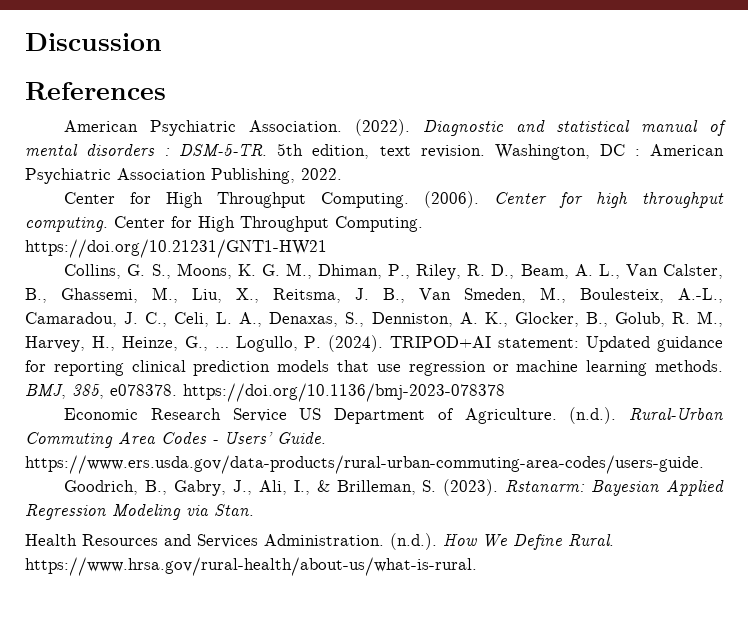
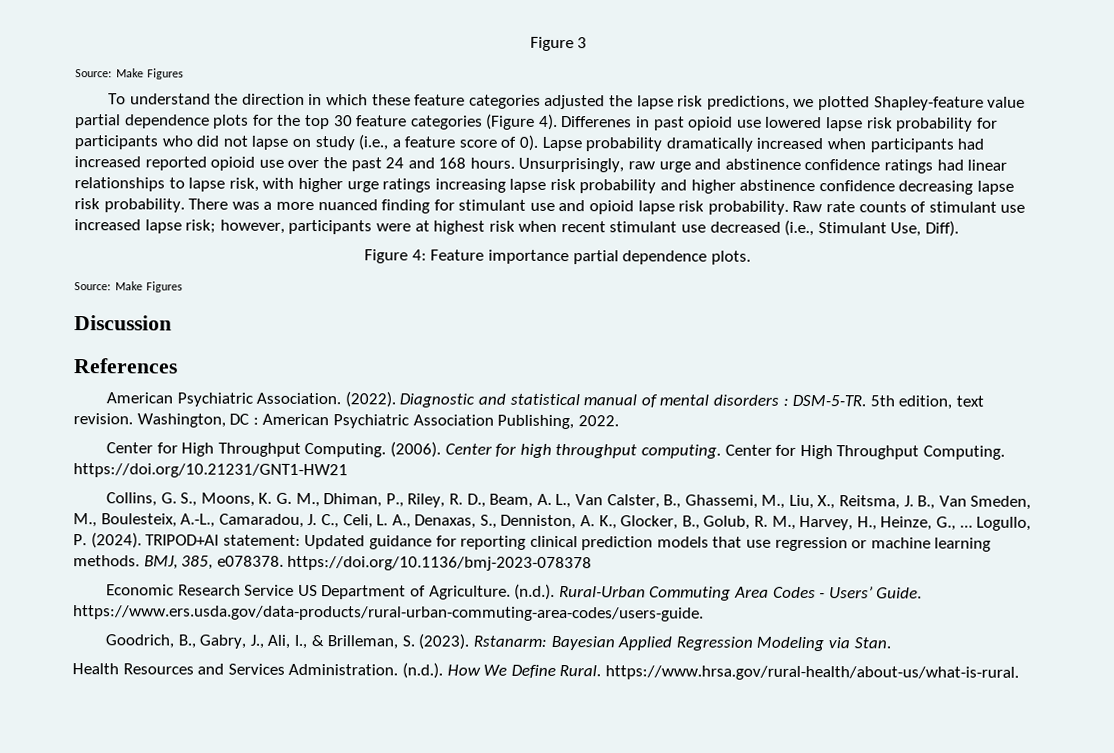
+ Figure 3
+ Source: Make Figures
+ To understand the direction in which these feature categories adjusted the lapse risk predictions, we plotted Shapley-feature value partial dependence plots for the top 30 feature categories (Figure 4). Differenes in past opioid use lowered lapse risk probability for participants who did not lapse on study (i.e., a feature score of 0). Lapse probability dramatically increased when participants had increased reported opioid use over the past 24 and 168 hours. Unsurprisingly, raw urge and abstinence confidence ratings had linear relationships to lapse risk, with higher urge ratings increasing lapse risk probability and higher abstinence confidence decreasing lapse risk probability. There was a more nuanced finding for stimulant use and opioid lapse risk probability. Raw rate counts of stimulant use increased lapse risk; however, participants were at highest risk when recent stimulant use decreased (i.e., Stimulant Use, Diff).
+ Figure 4: Feature importance partial dependence plots.
+ Source: Make Figures

